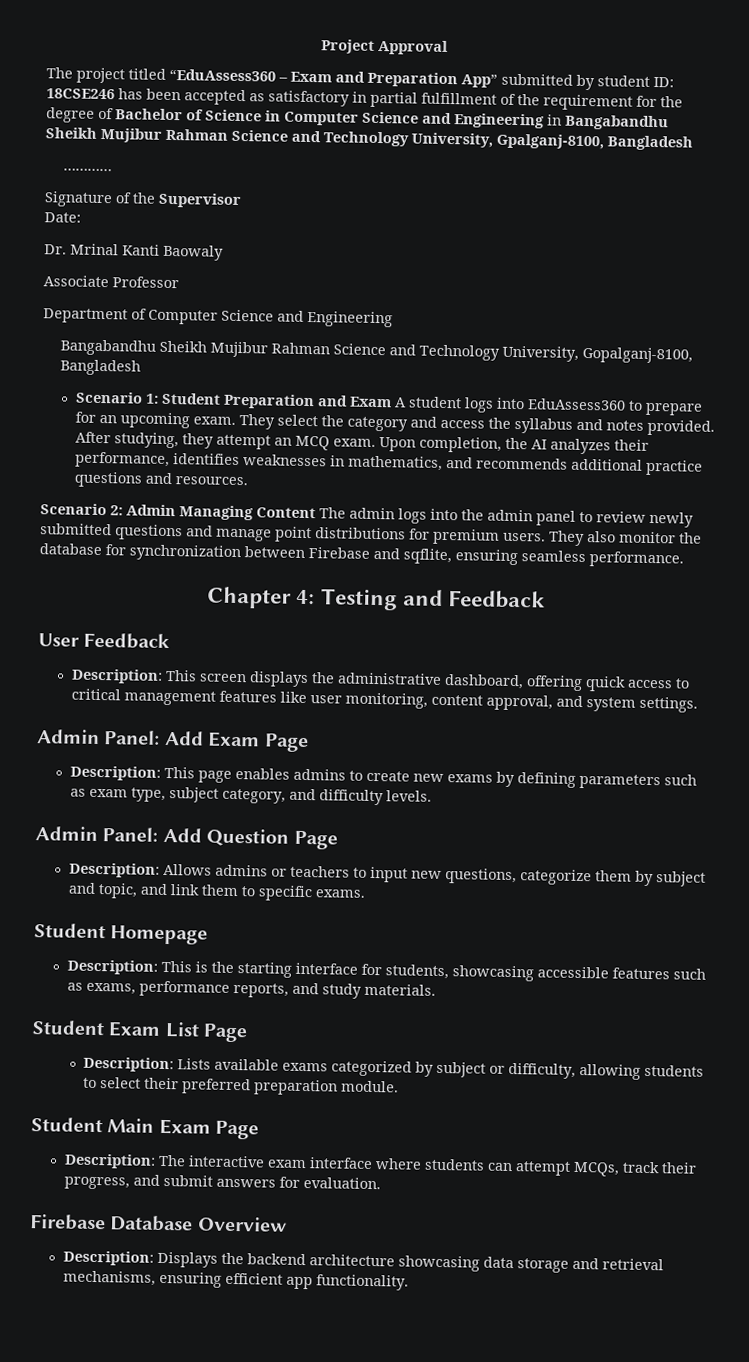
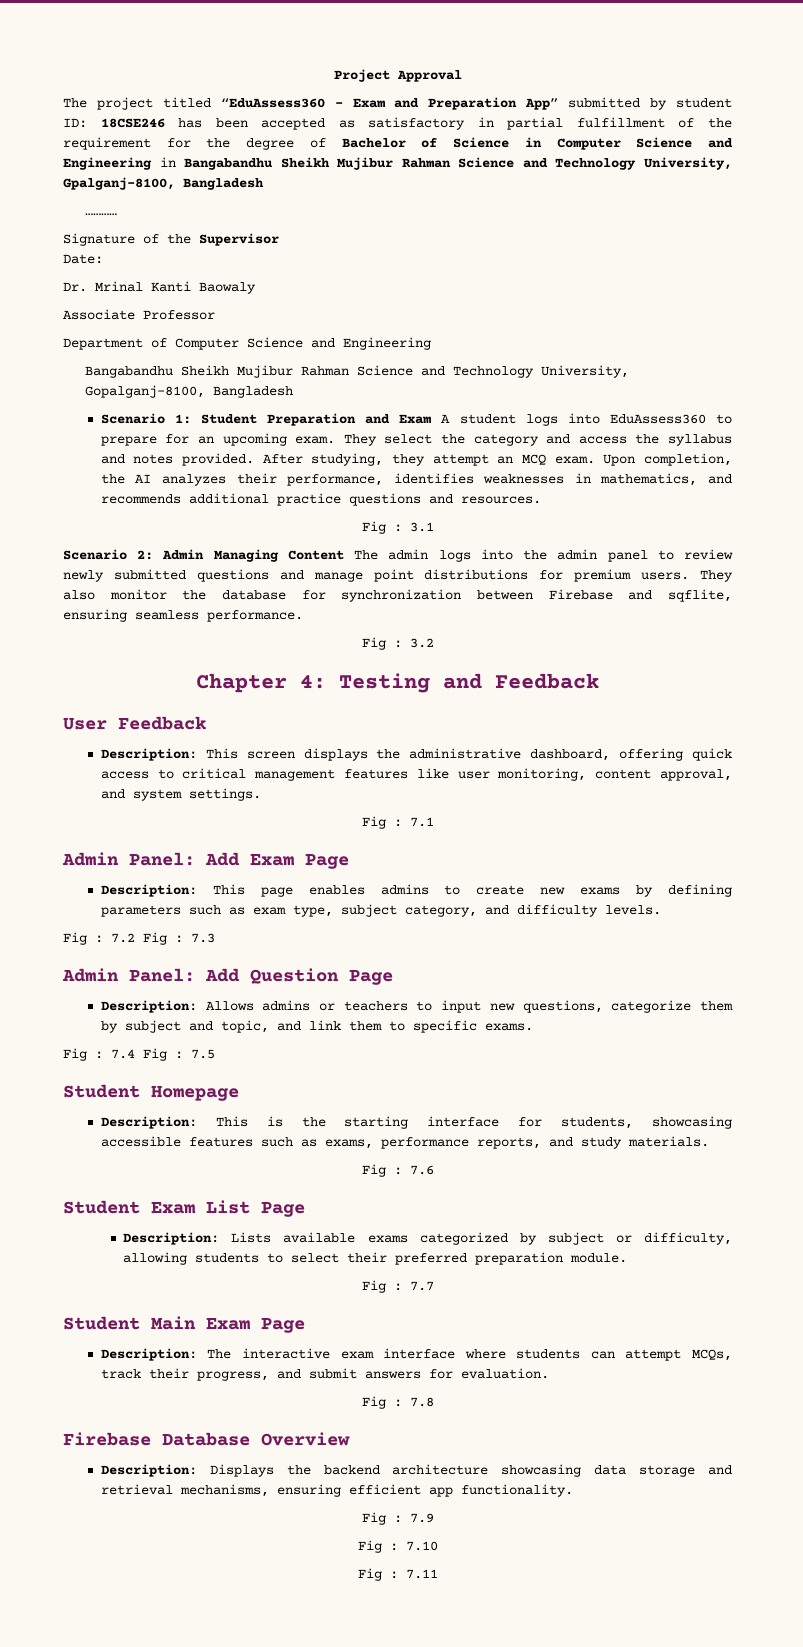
+ Fig : 3.1
+ Fig : 3.2
+ Fig : 7.1
+ Fig : 7.2 Fig : 7.3
+ Fig : 7.4 Fig : 7.5
+ Fig : 7.6
+ Fig : 7.7
+ Fig : 7.8
+ Fig : 7.9
+ Fig : 7.10
+ Fig : 7.11

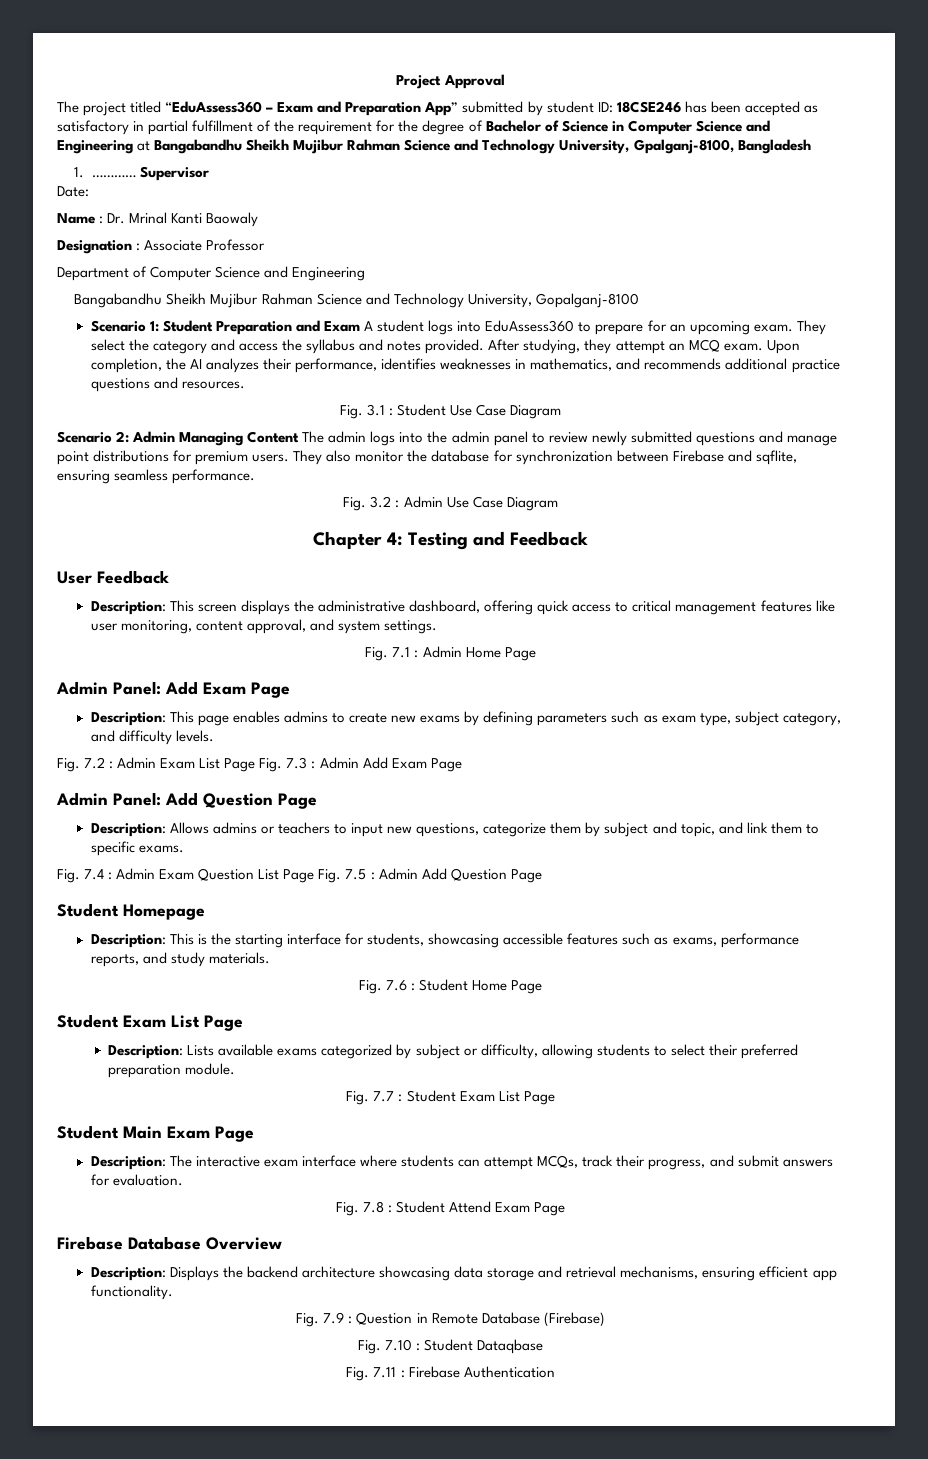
- The project titled “EduAssess360 – Exam and Preparation App” submitted by student ID: 18CSE246 has been accepted as satisfactory in partial fulfillment of the requirement for the degree of Bachelor of Science in Computer Science and Engineering in Bangabandhu Sheikh Mujibur Rahman Science and Technology University, Gpalganj-8100, Bangladesh
+ The project titled “EduAssess360 – Exam and Preparation App” submitted by student ID: 18CSE246 has been accepted as satisfactory in partial fulfillment of the requirement for the degree of Bachelor of Science in Computer Science and Engineering at Bangabandhu Sheikh Mujibur Rahman Science and Technology University, Gpalganj-8100, Bangladesh
- …………
- Signature of the Supervisor
+ 1. ………… Supervisor
- Dr. Mrinal Kanti Baowaly
+ Name : Dr. Mrinal Kanti Baowaly
- Associate Professor
+ Designation : Associate Professor
- Bangabandhu Sheikh Mujibur Rahman Science and Technology University, Gopalganj-8100, Bangladesh
+ Bangabandhu Sheikh Mujibur Rahman Science and Technology University, Gopalganj-8100
- Fig : 3.1
+ Fig. 3.1 : Student Use Case Diagram
- Fig : 3.2
+ Fig. 3.2 : Admin Use Case Diagram
- Fig : 7.1
+ Fig. 7.1 : Admin Home Page
- Fig : 7.2 Fig : 7.3
+ Fig. 7.2 : Admin Exam List Page Fig. 7.3 : Admin Add Exam Page
- Fig : 7.4 Fig : 7.5
+ Fig. 7.4 : Admin Exam Question List Page Fig. 7.5 : Admin Add Question Page
- Fig : 7.6
+ Fig. 7.6 : Student Home Page
- Fig : 7.7
+ Fig. 7.7 : Student Exam List Page
- Fig : 7.8
+ Fig. 7.8 : Student Attend Exam Page
- Fig : 7.9
- Fig : 7.10
- Fig : 7.11
+ Fig. 7.9 : Question in Remote Database (Firebase)
+ Fig. 7.10 : Student Dataqbase
+ Fig. 7.11 : Firebase Authentication

